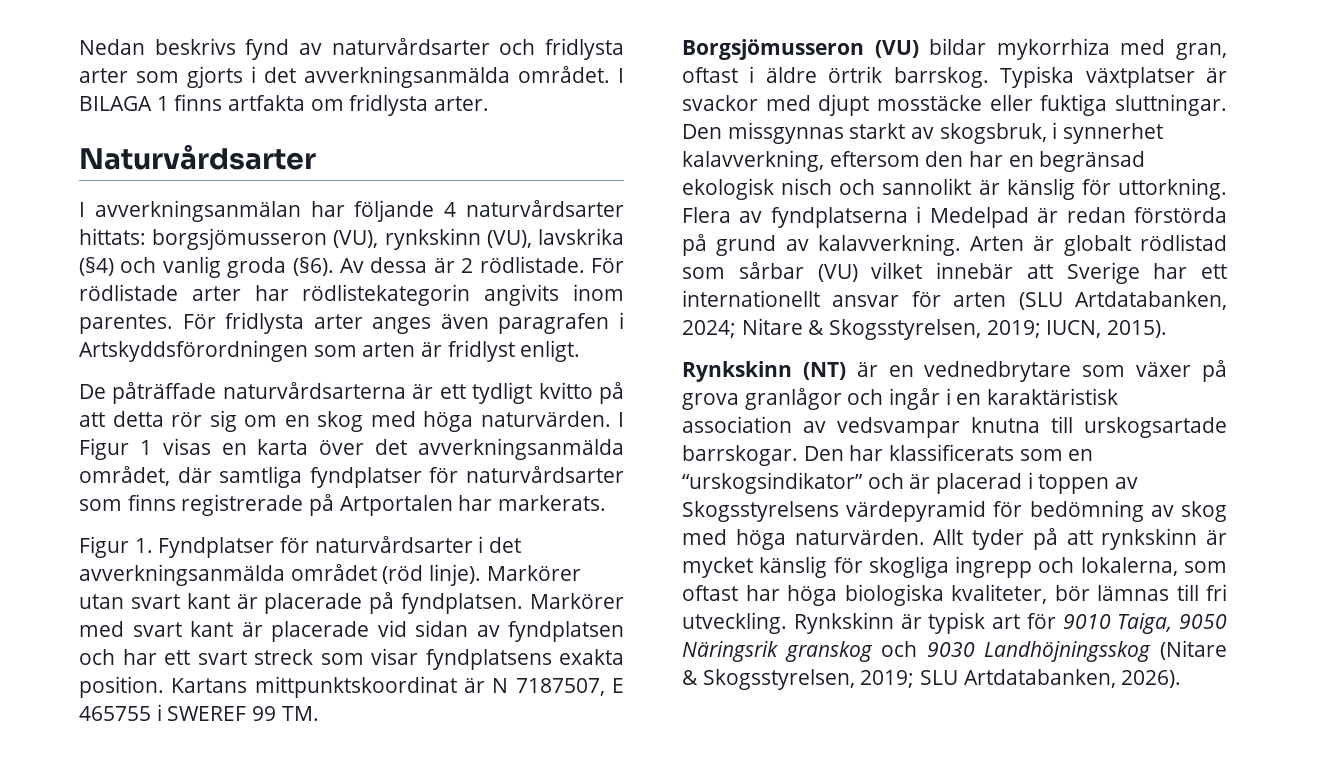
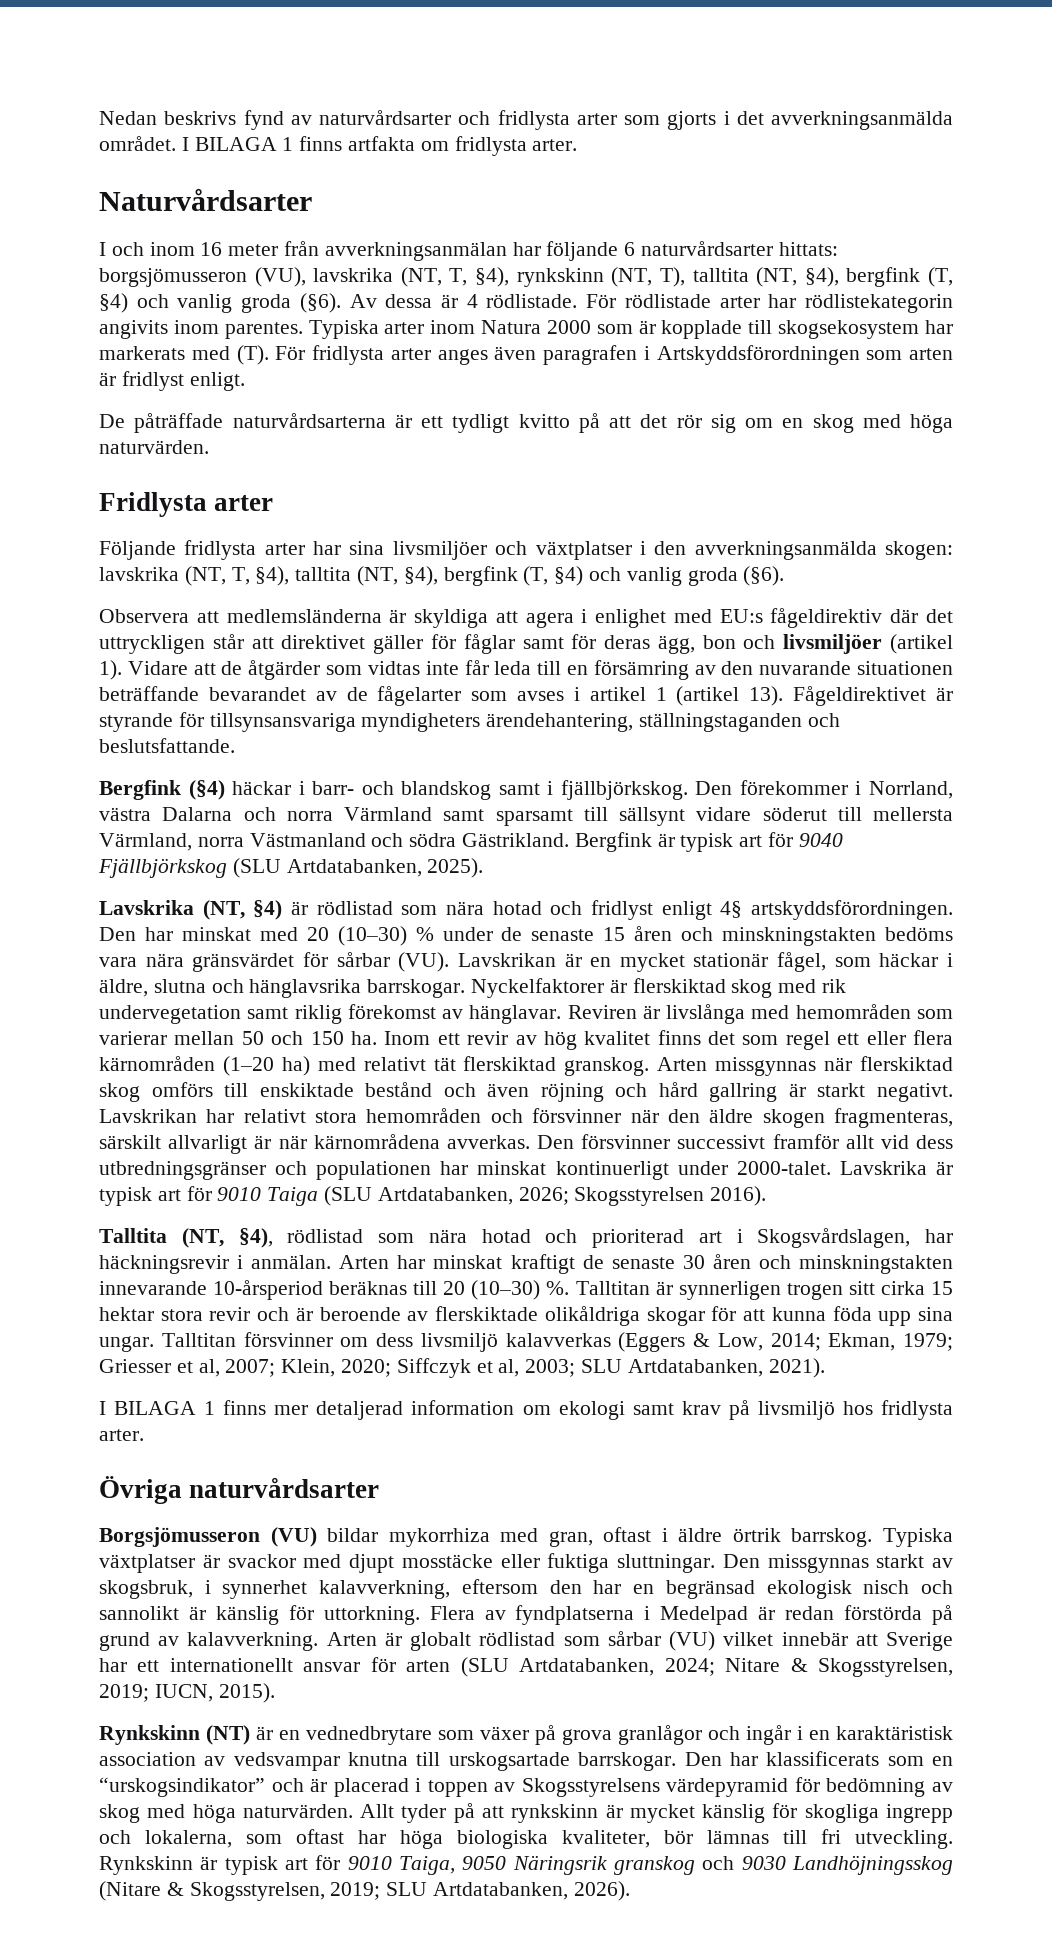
- I avverkningsanmälan har följande 4 naturvårdsarter hittats: borgsjömusseron (VU), rynkskinn (VU), lavskrika (§4) och vanlig groda (§6).
+ I och inom 16 meter från avverkningsanmälan har följande 6 naturvårdsarter hittats: borgsjömusseron (VU), lavskrika (NT, T, §4), rynkskinn (NT, T), talltita (NT, §4), bergfink (T, §4) och vanlig groda (§6).
- Av dessa är 2 rödlistade.
+ Av dessa är 4 rödlistade.
- För fridlysta arter anges även paragrafen i Artskyddsförordningen som arten är fridlyst enligt.
+ Typiska arter inom Natura 2000 som är kopplade till skogsekosystem har markerats med (T). För fridlysta arter anges även paragrafen i Artskyddsförordningen som arten är fridlyst enligt.
- De påträffade naturvårdsarterna är ett tydligt kvitto på att detta rör sig om en skog med höga naturvärden. I Figur 1 visas en karta över det avverkningsanmälda området, där samtliga fyndplatser för naturvårdsarter som finns registrerade på Artportalen har markerats.
- Figur 1. Fyndplatser för naturvårdsarter i det avverkningsanmälda området (röd linje). Markörer utan svart kant är placerade på fyndplatsen. Markörer med svart kant är placerade vid sidan av fyndplatsen och har ett svart streck som visar fyndplatsens exakta position. Kartans mittpunktskoordinat är N 7187507, E 465755 i SWEREF 99 TM.
+ De påträffade naturvårdsarterna är ett tydligt kvitto på att det rör sig om en skog med höga naturvärden.
+ Fridlysta arter
+ Följande fridlysta arter har sina livsmiljöer och växtplatser i den avverkningsanmälda skogen: lavskrika (NT, T, §4), talltita (NT, §4), bergfink (T, §4) och vanlig groda (§6).
+ Observera att medlemsländerna är skyldiga att agera i enlighet med EU:s fågeldirektiv där det uttryckligen står att direktivet gäller för fåglar samt för deras ägg, bon och livsmiljöer (artikel 1). Vidare att de åtgärder som vidtas inte får leda till en försämring av den nuvarande situationen beträffande bevarandet av de fågelarter som avses i artikel 1 (artikel 13). Fågeldirektivet är styrande för tillsynsansvariga myndigheters ärendehantering, ställningstaganden och beslutsfattande.
+ Bergfink (§4) häckar i barr- och blandskog samt i fjällbjörkskog. Den förekommer i Norrland, västra Dalarna och norra Värmland samt sparsamt till sällsynt vidare söderut till mellersta Värmland, norra Västmanland och södra Gästrikland. Bergfink är typisk art för 9040 Fjällbjörkskog (SLU Artdatabanken, 2025).
+ Lavskrika (NT, §4) är rödlistad som nära hotad och fridlyst enligt 4§ artskyddsförordningen. Den har minskat med 20 (10–30) % under de senaste 15 åren och minskningstakten bedöms vara nära gränsvärdet för sårbar (VU). Lavskrikan är en mycket stationär fågel, som häckar i äldre, slutna och hänglavsrika barrskogar. Nyckelfaktorer är flerskiktad skog med rik undervegetation samt riklig förekomst av hänglavar. Reviren är livslånga med hemområden som varierar mellan 50 och 150 ha. Inom ett revir av hög kvalitet finns det som regel ett eller flera kärnområden (1–20 ha) med relativt tät flerskiktad granskog. Arten missgynnas när flerskiktad skog omförs till enskiktade bestånd och även röjning och hård gallring är starkt negativt. Lavskrikan har relativt stora hemområden och försvinner när den äldre skogen fragmenteras, särskilt allvarligt är när kärnområdena avverkas. Den försvinner successivt framför allt vid dess utbredningsgränser och populationen har minskat kontinuerligt under 2000-talet. Lavskrika är typisk art för 9010 Taiga (SLU Artdatabanken, 2026; Skogsstyrelsen 2016).
+ Talltita (NT, §4), rödlistad som nära hotad och prioriterad art i Skogsvårdslagen, har häckningsrevir i anmälan. Arten har minskat kraftigt de senaste 30 åren och minskningstakten innevarande 10-årsperiod beräknas till 20 (10–30) %. Talltitan är synnerligen trogen sitt cirka 15 hektar stora revir och är beroende av flerskiktade olikåldriga skogar för att kunna föda upp sina ungar. Talltitan försvinner om dess livsmiljö kalavverkas (Eggers & Low, 2014; Ekman, 1979; Griesser et al, 2007; Klein, 2020; Siffczyk et al, 2003; SLU Artdatabanken, 2021).
+ I BILAGA 1 finns mer detaljerad information om ekologi samt krav på livsmiljö hos fridlysta arter.
+ Övriga naturvårdsarter

